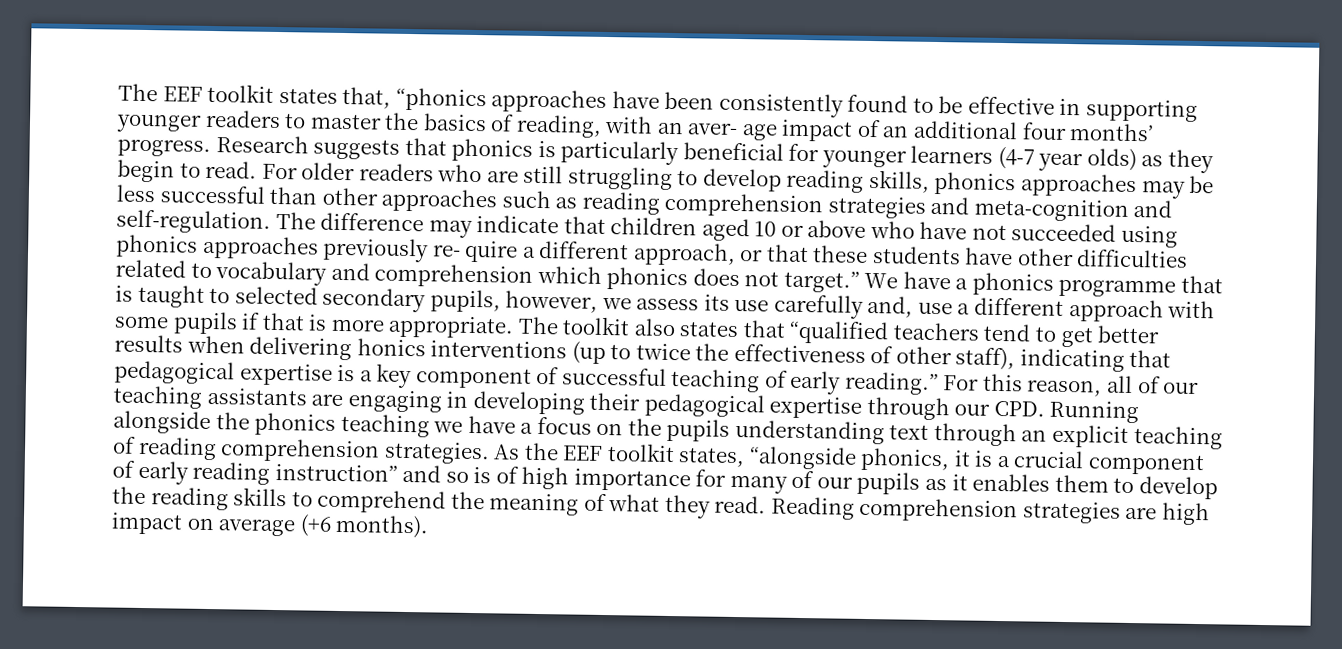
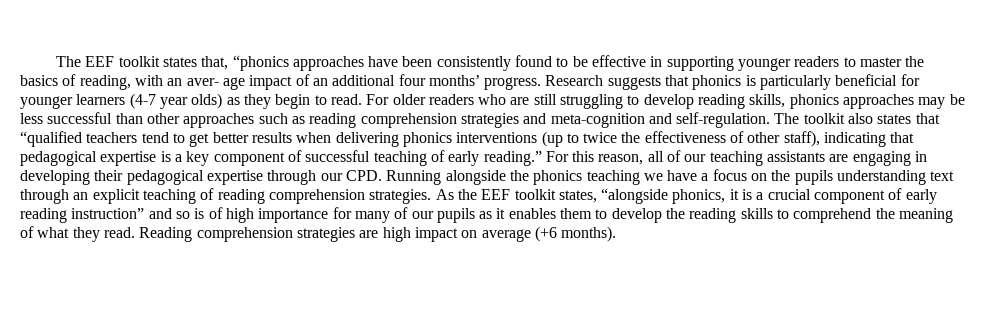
- The difference may indicate that children aged 10 or above who have not succeeded using phonics approaches previously re- quire a different approach, or that these students have other difficulties related to vocabulary and comprehension which phonics does not target.” We have a phonics programme that is taught to selected secondary pupils, however, we assess its use carefully and, use a different approach with some pupils if that is more appropriate. The toolkit also states that “qualified teachers tend to get better results when delivering honics interventions (up to twice the effectiveness of other staff), indicating that pedagogical expertise is a key component of successful teaching of early reading.”
+ The toolkit also states that “qualified teachers tend to get better results when delivering phonics interventions (up to twice the effectiveness of other staff), indicating that pedagogical expertise is a key component of successful teaching of early reading.”

